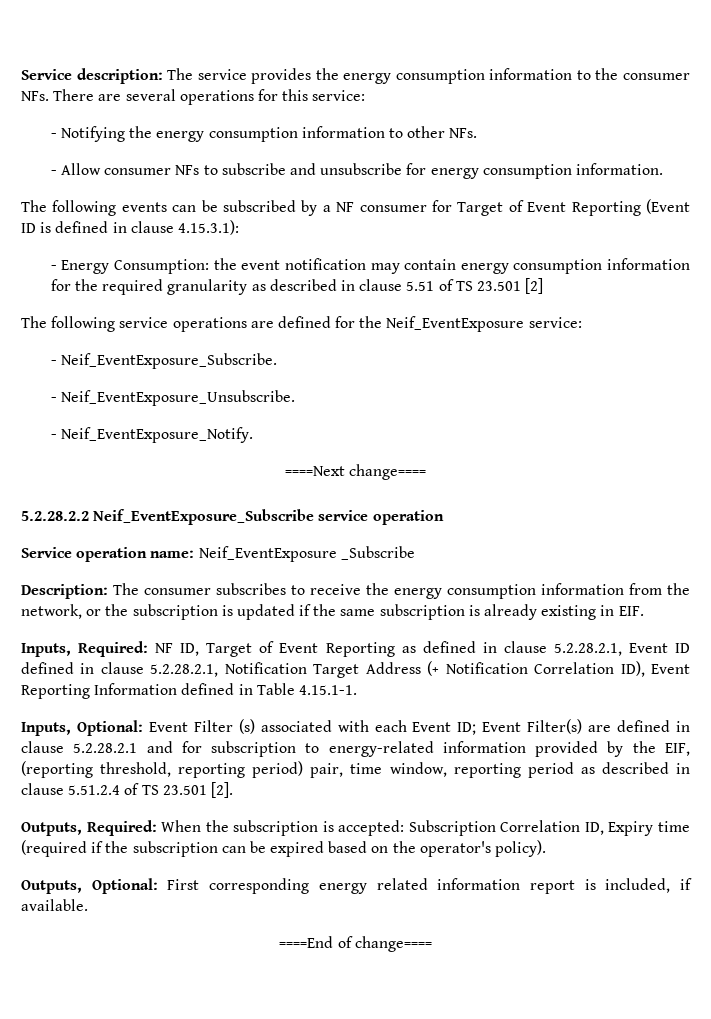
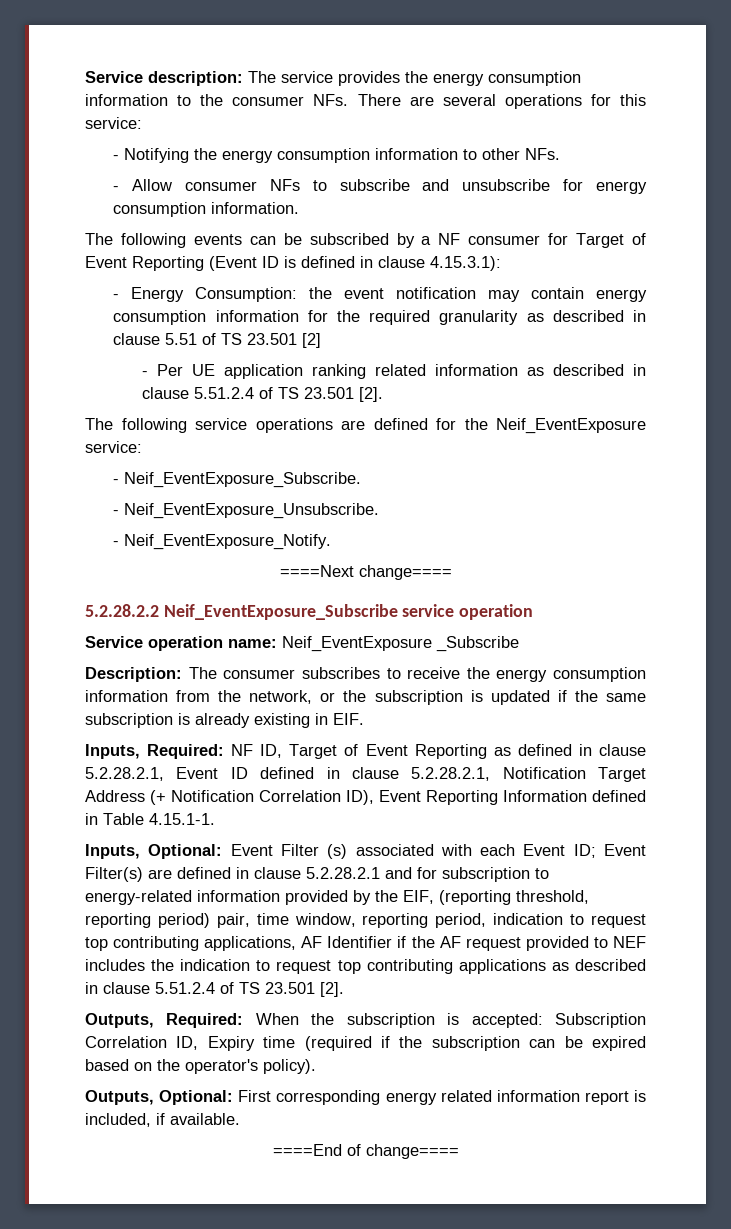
+ - Per UE application ranking related information as described in clause 5.51.2.4 of TS 23.501 [2].
- Inputs, Optional: Event Filter (s) associated with each Event ID; Event Filter(s) are defined in clause 5.2.28.2.1 and for subscription to energy-related information provided by the EIF, (reporting threshold, reporting period) pair, time window, reporting period as described in clause 5.51.2.4 of TS 23.501 [2].
+ Inputs, Optional: Event Filter (s) associated with each Event ID; Event Filter(s) are defined in clause 5.2.28.2.1 and for subscription to energy-related information provided by the EIF, (reporting threshold, reporting period) pair, time window, reporting period, indication to request top contributing applications, AF Identifier if the AF request provided to NEF includes the indication to request top contributing applications as described in clause 5.51.2.4 of TS 23.501 [2].

